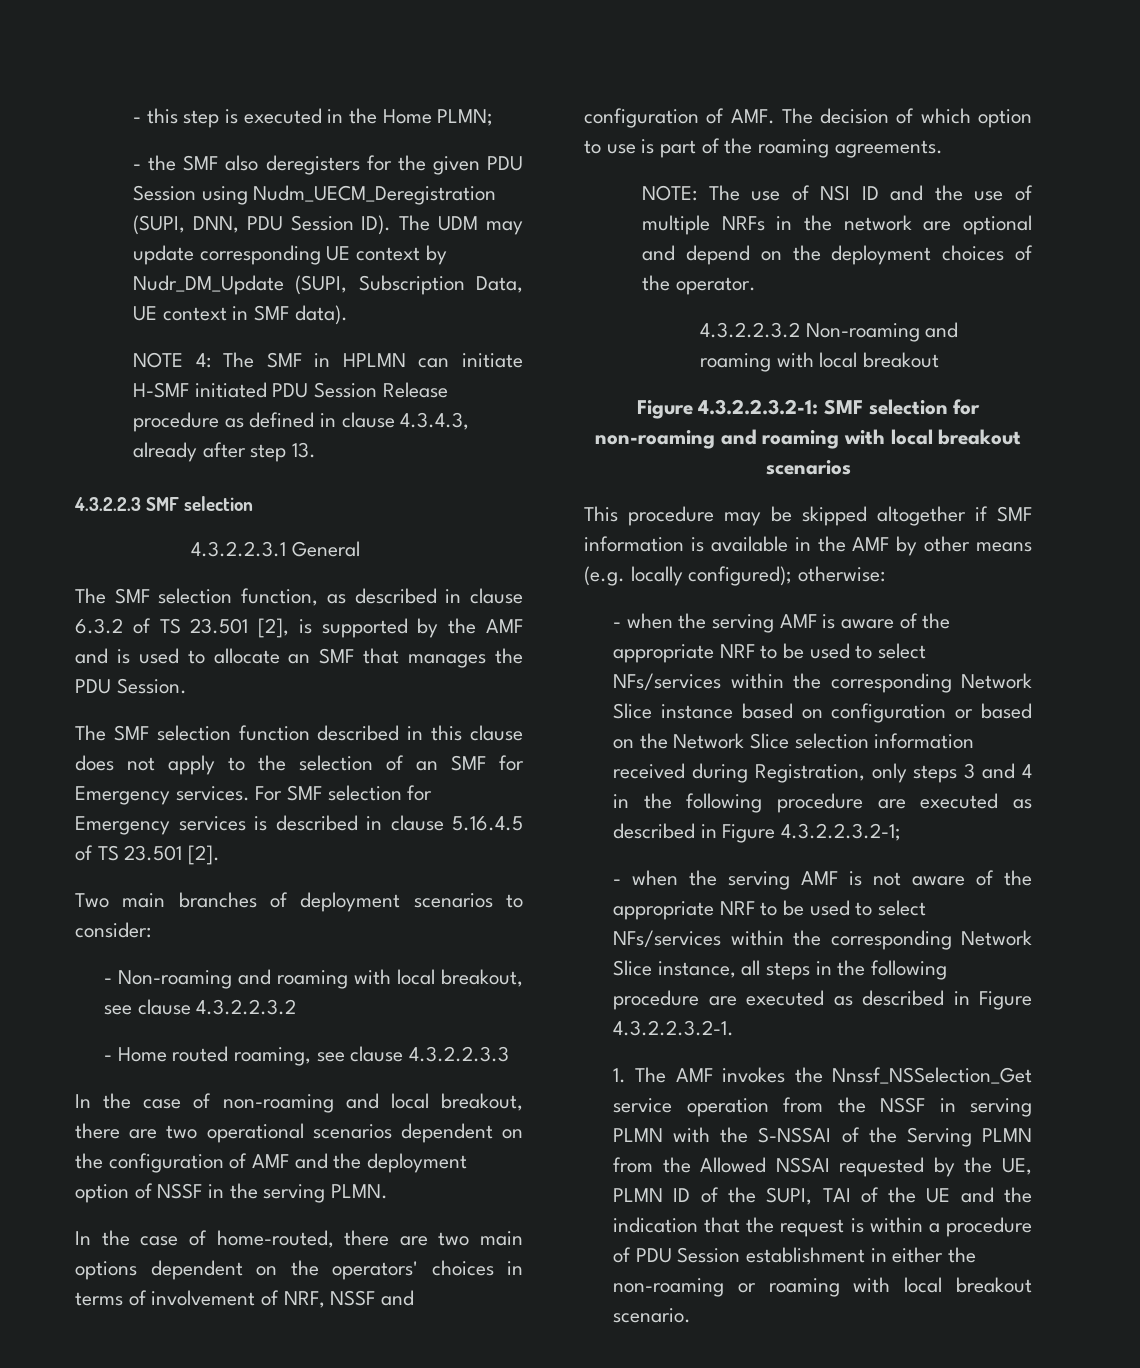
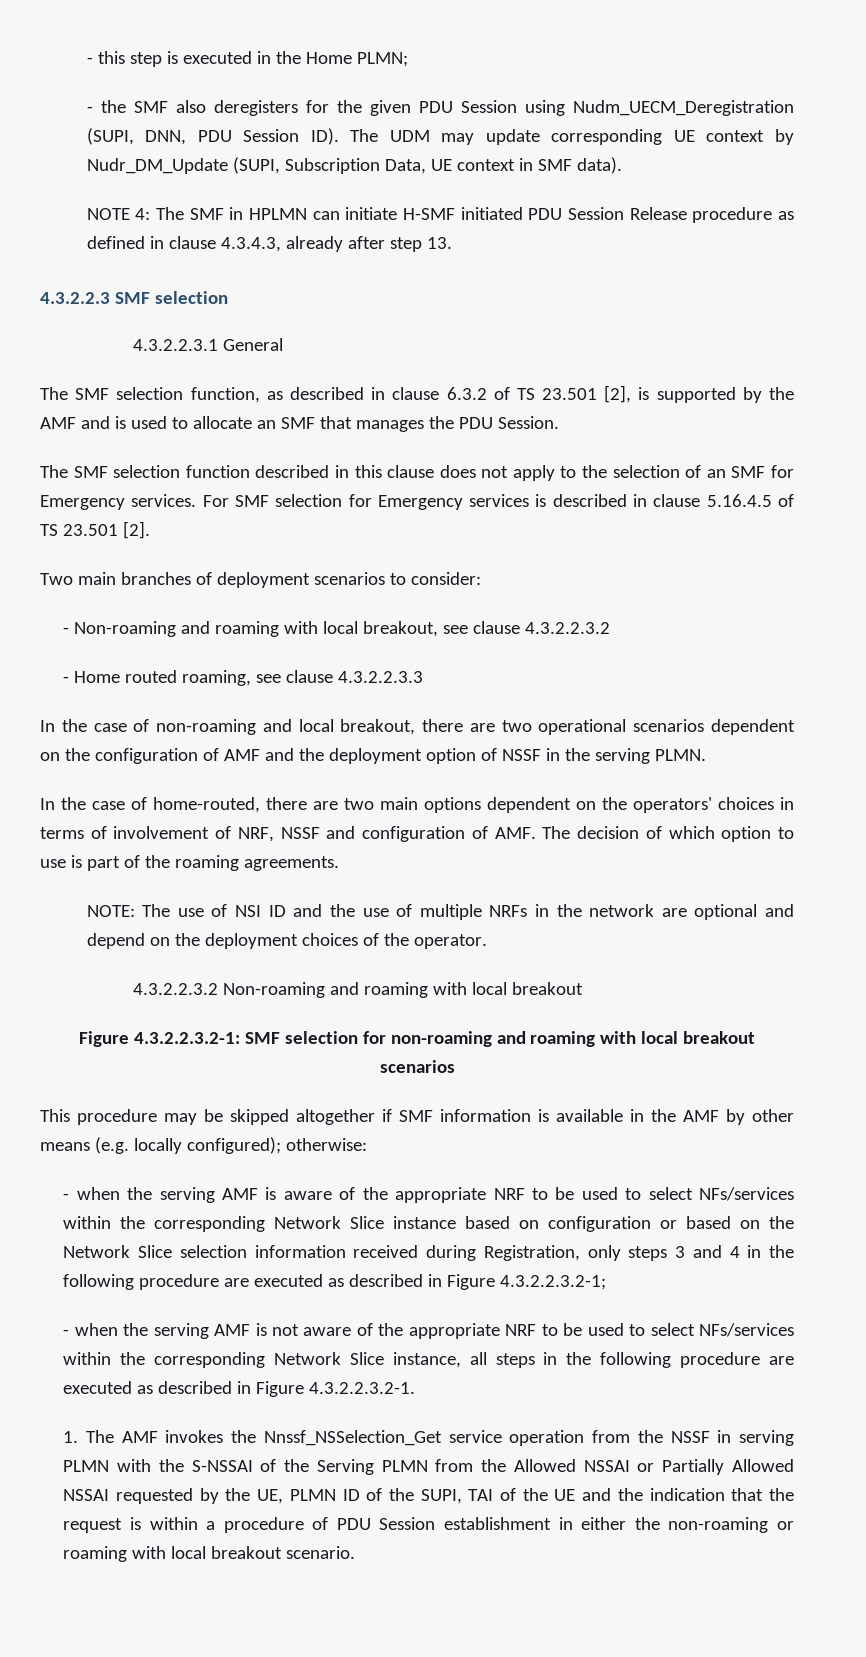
- 1. The AMF invokes the Nnssf_NSSelection_Get service operation from the NSSF in serving PLMN with the S-NSSAI of the Serving PLMN from the Allowed NSSAI requested by the UE, PLMN ID of the SUPI, TAI of the UE and the indication that the request is within a procedure of PDU Session establishment in either the non-roaming or roaming with local breakout scenario.
+ 1. The AMF invokes the Nnssf_NSSelection_Get service operation from the NSSF in serving PLMN with the S-NSSAI of the Serving PLMN from the Allowed NSSAI or Partially Allowed NSSAI requested by the UE, PLMN ID of the SUPI, TAI of the UE and the indication that the request is within a procedure of PDU Session establishment in either the non-roaming or roaming with local breakout scenario.

